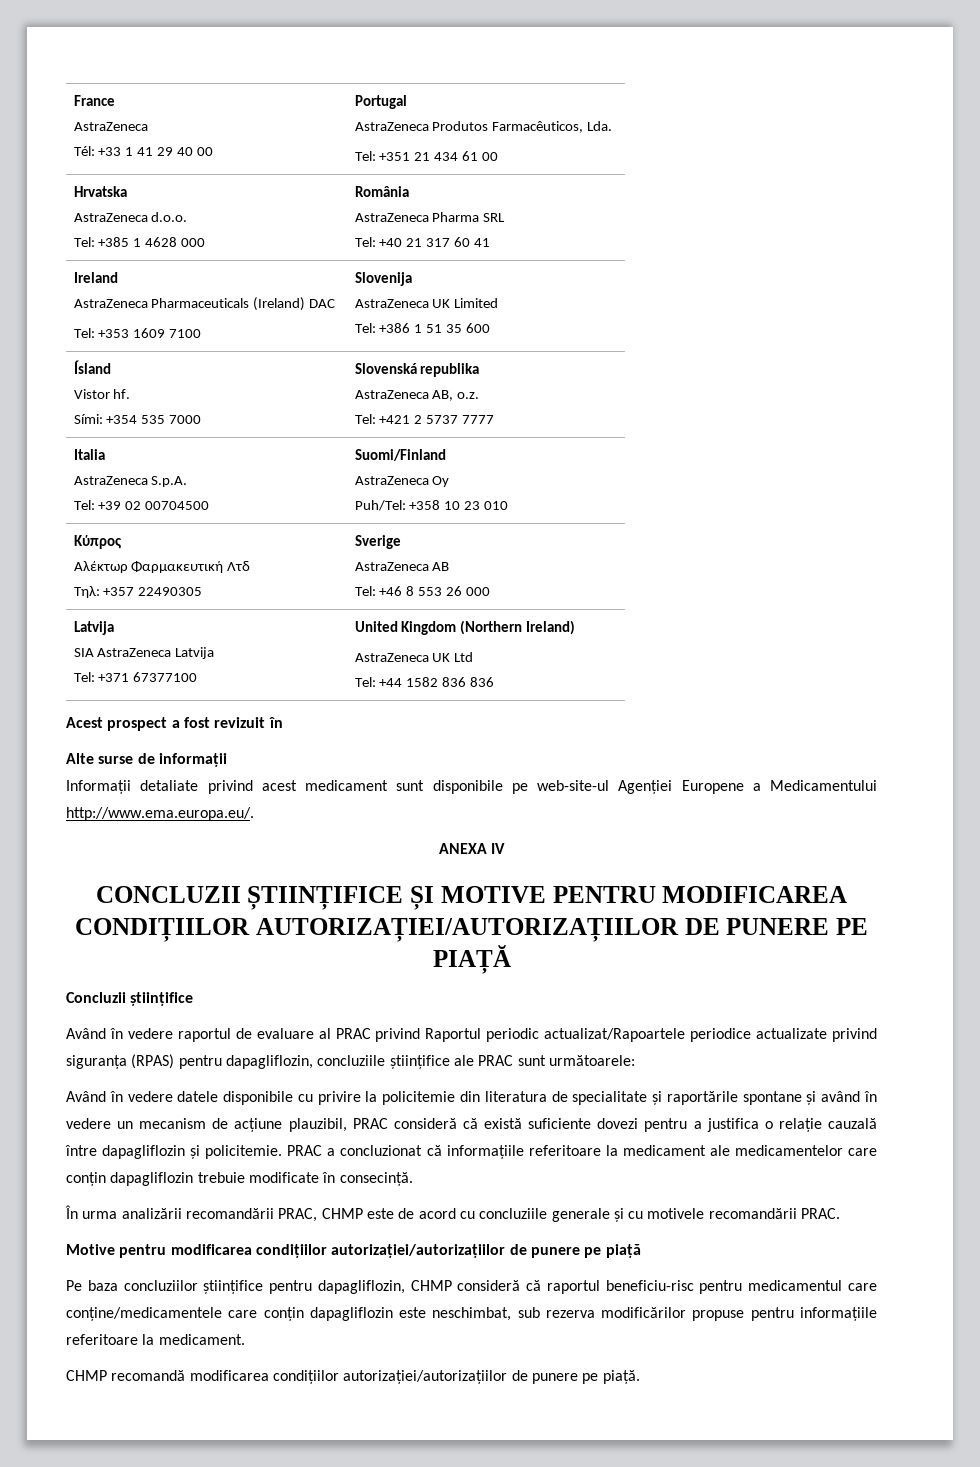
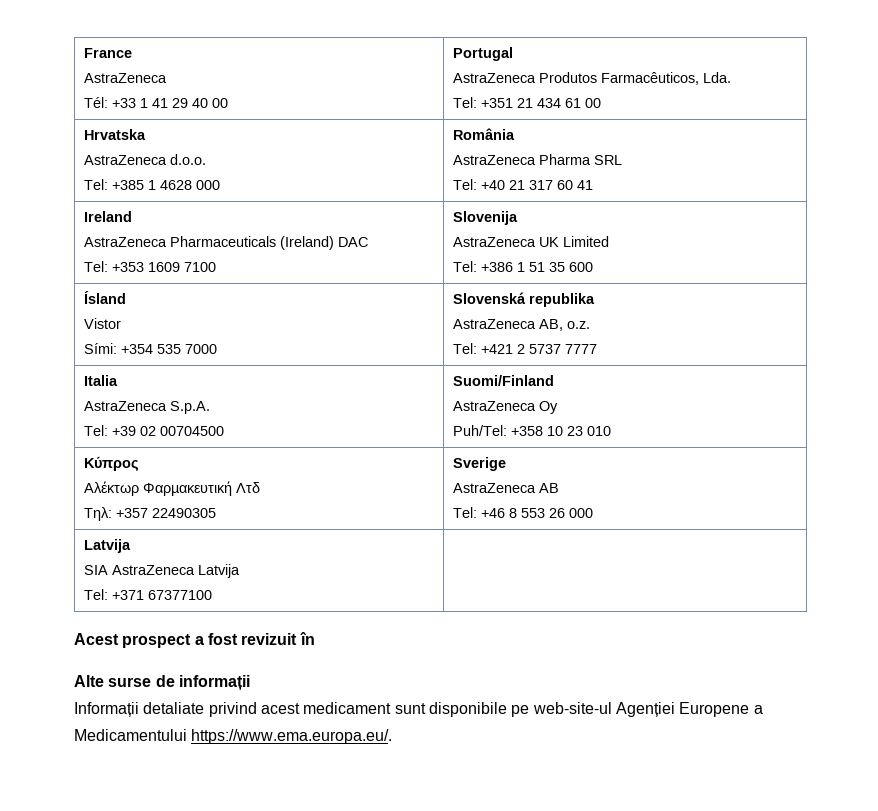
  Ísland
- Vistor hf.
+ Vistor
  Κύπρος
  Αλέκτωρ Φαρµακευτική Λτδ
  Τηλ: +357 22490305 | Sverige
  AstraZeneca AB
  Tel: +46 8 553 26 000
  Latvija
  SIA AstraZeneca Latvija
- Tel: +371 67377100 | United Kingdom (Northern Ireland)
- AstraZeneca UK Ltd
- Tel: +44 1582 836 836
+ Tel: +371 67377100 |
- Informații detaliate privind acest medicament sunt disponibile pe web-site-ul Agenției Europene a Medicamentului http://www.ema.europa.eu/.
- ANEXA IV
- CONCLUZII ȘTIINȚIFICE ȘI MOTIVE PENTRU MODIFICAREA CONDIȚIILOR AUTORIZAȚIEI/AUTORIZAȚIILOR DE PUNERE PE PIAȚĂ
- Concluzii științifice
- Având în vedere raportul de evaluare al PRAC privind Raportul periodic actualizat/Rapoartele periodice actualizate privind siguranța (RPAS) pentru dapagliflozin, concluziile științifice ale PRAC sunt următoarele:
- Având în vedere datele disponibile cu privire la policitemie din literatura de specialitate și raportările spontane și având în vedere un mecanism de acțiune plauzibil, PRAC consideră că există suficiente dovezi pentru a justifica o relație cauzală între dapagliflozin și policitemie. PRAC a concluzionat că informațiile referitoare la medicament ale medicamentelor care conțin dapagliflozin trebuie modificate în consecință.
- În urma analizării recomandării PRAC, CHMP este de acord cu concluziile generale și cu motivele recomandării PRAC.
- Motive pentru modificarea condițiilor autorizației/autorizațiilor de punere pe piață
- Pe baza concluziilor științifice pentru dapagliflozin, CHMP consideră că raportul beneficiu-risc pentru medicamentul care conține/medicamentele care conțin dapagliflozin este neschimbat, sub rezerva modificărilor propuse pentru informațiile referitoare la medicament.
- CHMP recomandă modificarea condițiilor autorizației/autorizațiilor de punere pe piață.
+ Informații detaliate privind acest medicament sunt disponibile pe web-site-ul Agenției Europene a Medicamentului https://www.ema.europa.eu/.

